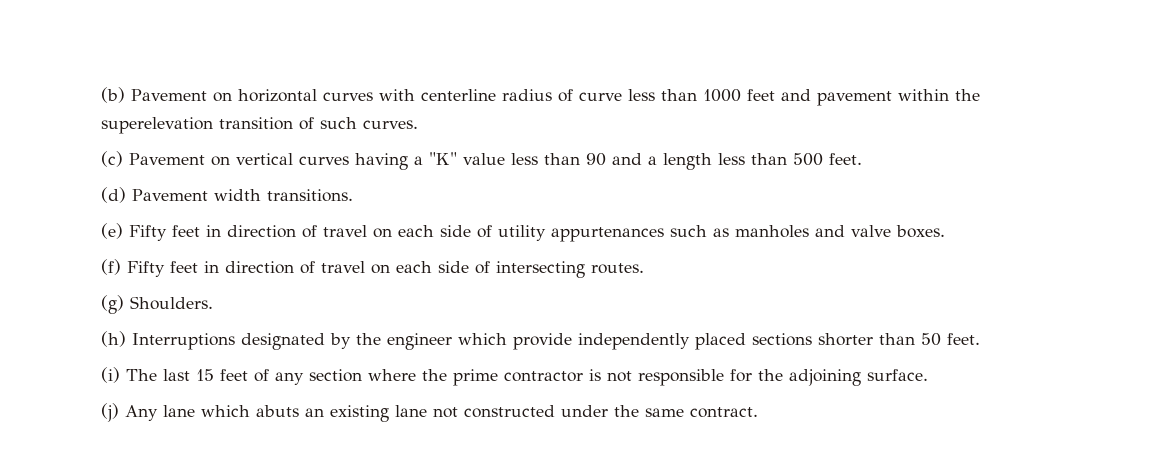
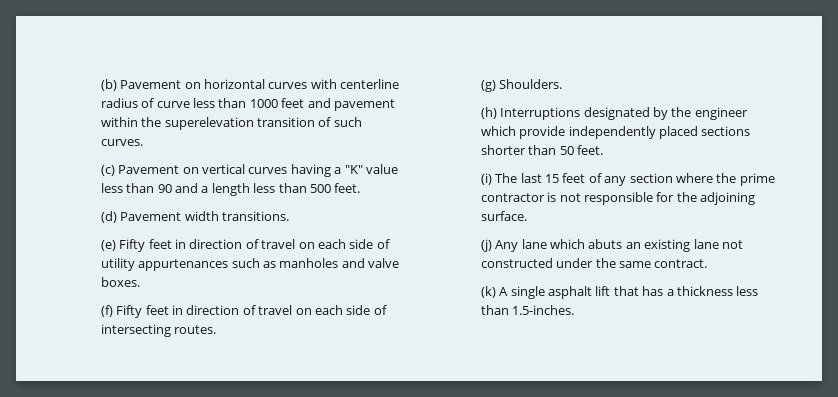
+ (k) A single asphalt lift that has a thickness less than 1.5-inches.

